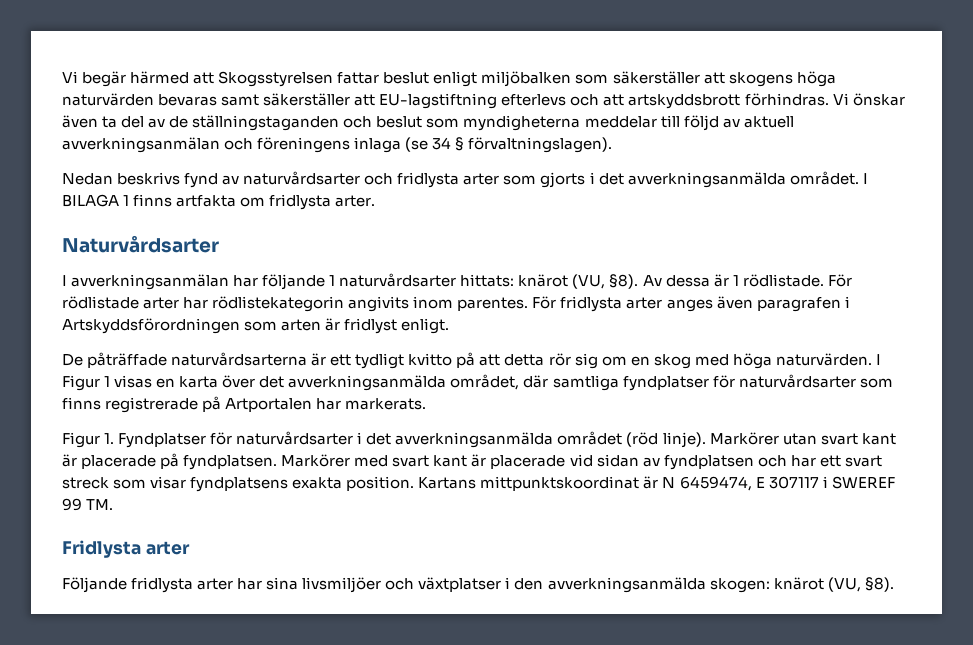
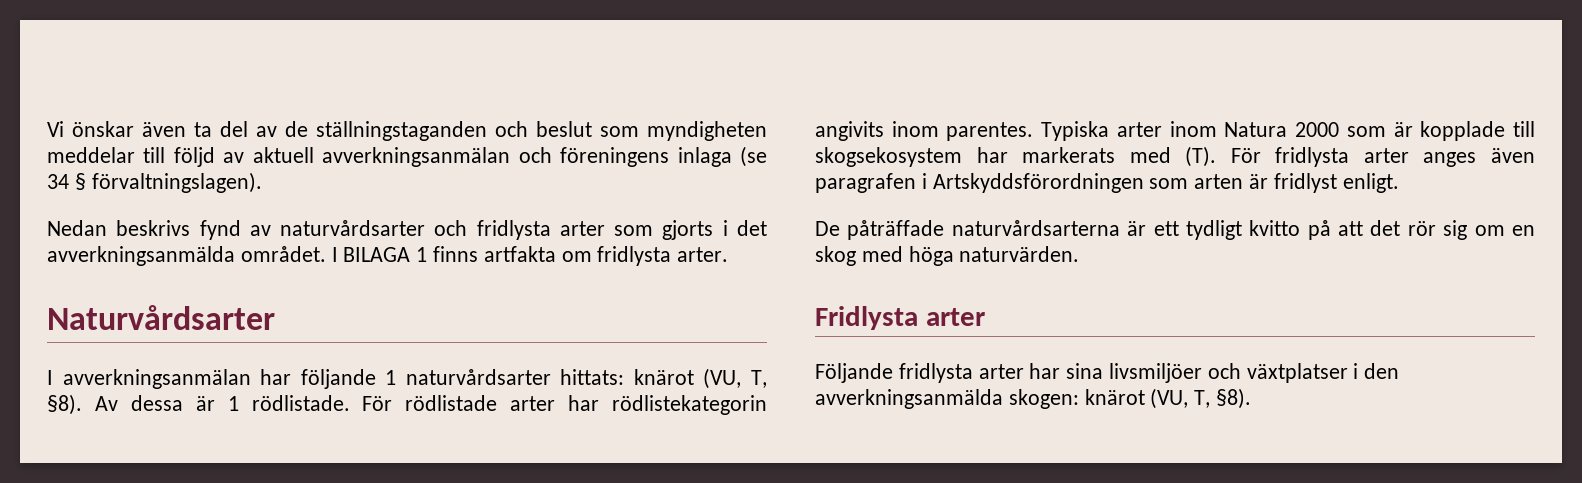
- Vi begär härmed att Skogsstyrelsen fattar beslut enligt miljöbalken som säkerställer att skogens höga naturvärden bevaras samt säkerställer att EU-lagstiftning efterlevs och att artskyddsbrott förhindras. Vi önskar även ta del av de ställningstaganden och beslut som myndigheterna meddelar till följd av aktuell avverkningsanmälan och föreningens inlaga (se 34 § förvaltningslagen).
+ Vi önskar även ta del av de ställningstaganden och beslut som myndigheten meddelar till följd av aktuell avverkningsanmälan och föreningens inlaga (se 34 § förvaltningslagen).
- I avverkningsanmälan har följande 1 naturvårdsarter hittats: knärot (VU, §8).
+ I avverkningsanmälan har följande 1 naturvårdsarter hittats: knärot (VU, T, §8).
- För fridlysta arter anges även paragrafen i Artskyddsförordningen som arten är fridlyst enligt.
+ Typiska arter inom Natura 2000 som är kopplade till skogsekosystem har markerats med (T). För fridlysta arter anges även paragrafen i Artskyddsförordningen som arten är fridlyst enligt.
- De påträffade naturvårdsarterna är ett tydligt kvitto på att detta rör sig om en skog med höga naturvärden. I Figur 1 visas en karta över det avverkningsanmälda området, där samtliga fyndplatser för naturvårdsarter som finns registrerade på Artportalen har markerats.
- Figur 1. Fyndplatser för naturvårdsarter i det avverkningsanmälda området (röd linje). Markörer utan svart kant är placerade på fyndplatsen. Markörer med svart kant är placerade vid sidan av fyndplatsen och har ett svart streck som visar fyndplatsens exakta position. Kartans mittpunktskoordinat är N 6459474, E 307117 i SWEREF 99 TM.
+ De påträffade naturvårdsarterna är ett tydligt kvitto på att det rör sig om en skog med höga naturvärden.
- Följande fridlysta arter har sina livsmiljöer och växtplatser i den avverkningsanmälda skogen: knärot (VU, §8).
+ Följande fridlysta arter har sina livsmiljöer och växtplatser i den avverkningsanmälda skogen: knärot (VU, T, §8).

